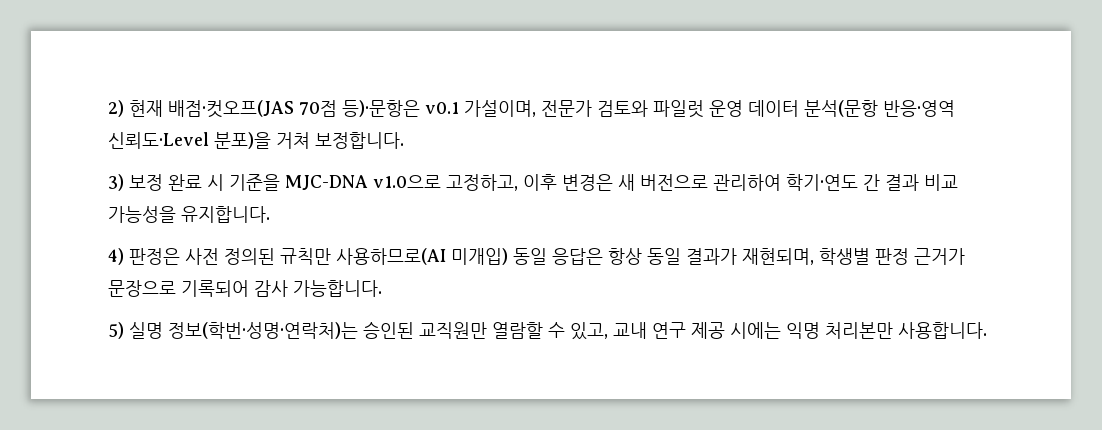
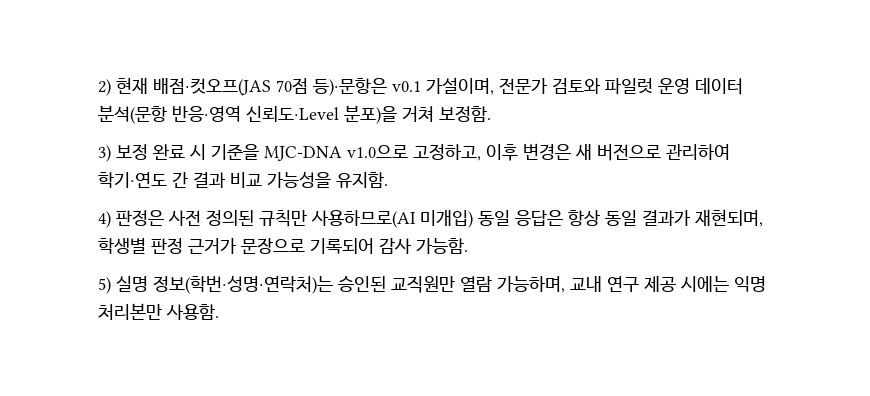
- 2) 현재 배점·컷오프(JAS 70점 등)·문항은 v0.1 가설이며, 전문가 검토와 파일럿 운영 데이터 분석(문항 반응·영역 신뢰도·Level 분포)을 거쳐 보정합니다.
+ 2) 현재 배점·컷오프(JAS 70점 등)·문항은 v0.1 가설이며, 전문가 검토와 파일럿 운영 데이터 분석(문항 반응·영역 신뢰도·Level 분포)을 거쳐 보정함.
- 3) 보정 완료 시 기준을 MJC-DNA v1.0으로 고정하고, 이후 변경은 새 버전으로 관리하여 학기·연도 간 결과 비교 가능성을 유지합니다.
+ 3) 보정 완료 시 기준을 MJC-DNA v1.0으로 고정하고, 이후 변경은 새 버전으로 관리하여 학기·연도 간 결과 비교 가능성을 유지함.
- 4) 판정은 사전 정의된 규칙만 사용하므로(AI 미개입) 동일 응답은 항상 동일 결과가 재현되며, 학생별 판정 근거가 문장으로 기록되어 감사 가능합니다.
+ 4) 판정은 사전 정의된 규칙만 사용하므로(AI 미개입) 동일 응답은 항상 동일 결과가 재현되며, 학생별 판정 근거가 문장으로 기록되어 감사 가능함.
- 5) 실명 정보(학번·성명·연락처)는 승인된 교직원만 열람할 수 있고, 교내 연구 제공 시에는 익명 처리본만 사용합니다.
+ 5) 실명 정보(학번·성명·연락처)는 승인된 교직원만 열람 가능하며, 교내 연구 제공 시에는 익명 처리본만 사용함.

